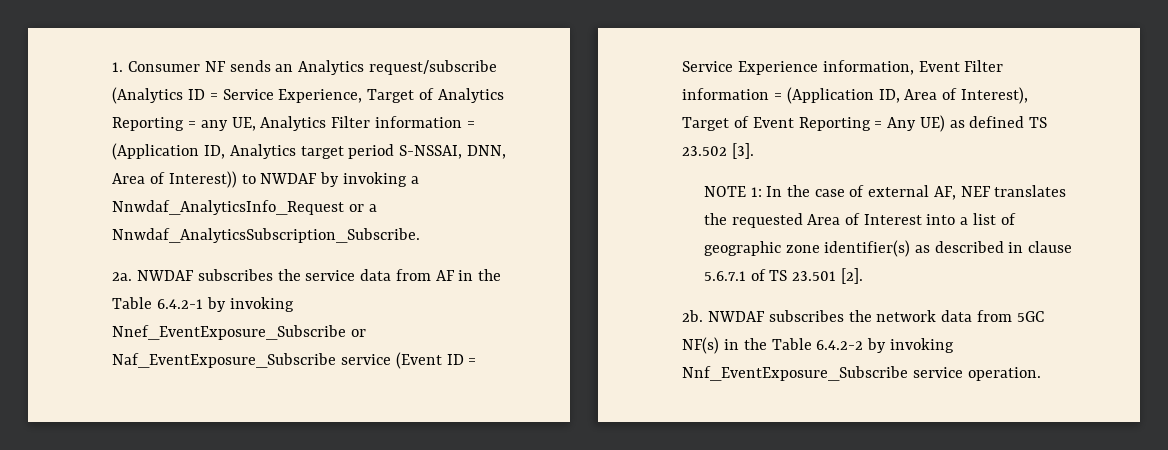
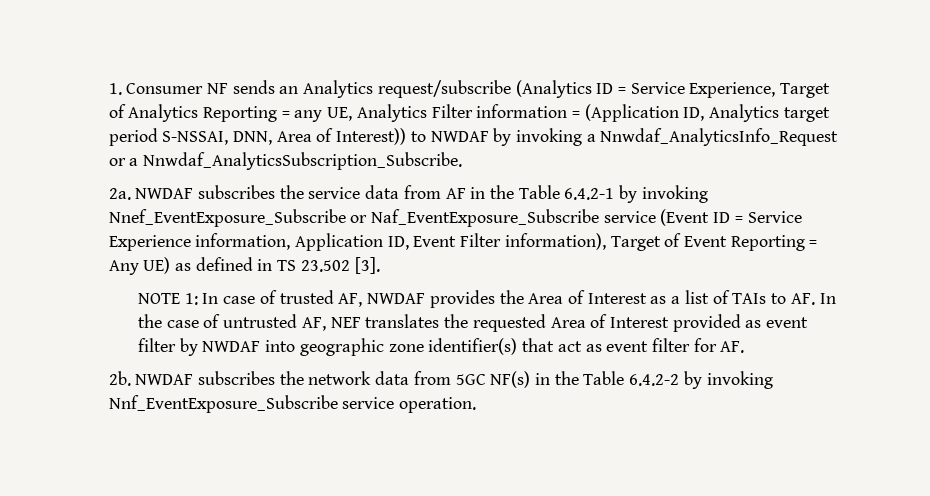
- NWDAF subscribes the service data from AF in the Table 6.4.2-1 by invoking Nnef_EventExposure_Subscribe or Naf_EventExposure_Subscribe service (Event ID = Service Experience information, Event Filter information = (Application ID, Area of Interest), Target of Event Reporting = Any UE) as defined TS 23.502 [3].
+ NWDAF subscribes the service data from AF in the Table 6.4.2-1 by invoking Nnef_EventExposure_Subscribe or Naf_EventExposure_Subscribe service (Event ID = Service Experience information, Application ID, Event Filter information), Target of Event Reporting = Any UE) as defined in TS 23.502 [3].
- NOTE 1: In the case of external AF, NEF translates the requested Area of Interest into a list of geographic zone identifier(s) as described in clause 5.6.7.1 of TS 23.501 [2].
+ NOTE 1: In case of trusted AF, NWDAF provides the Area of Interest as a list of TAIs to AF. In the case of untrusted AF, NEF translates the requested Area of Interest provided as event filter by NWDAF into geographic zone identifier(s) that act as event filter for AF.

